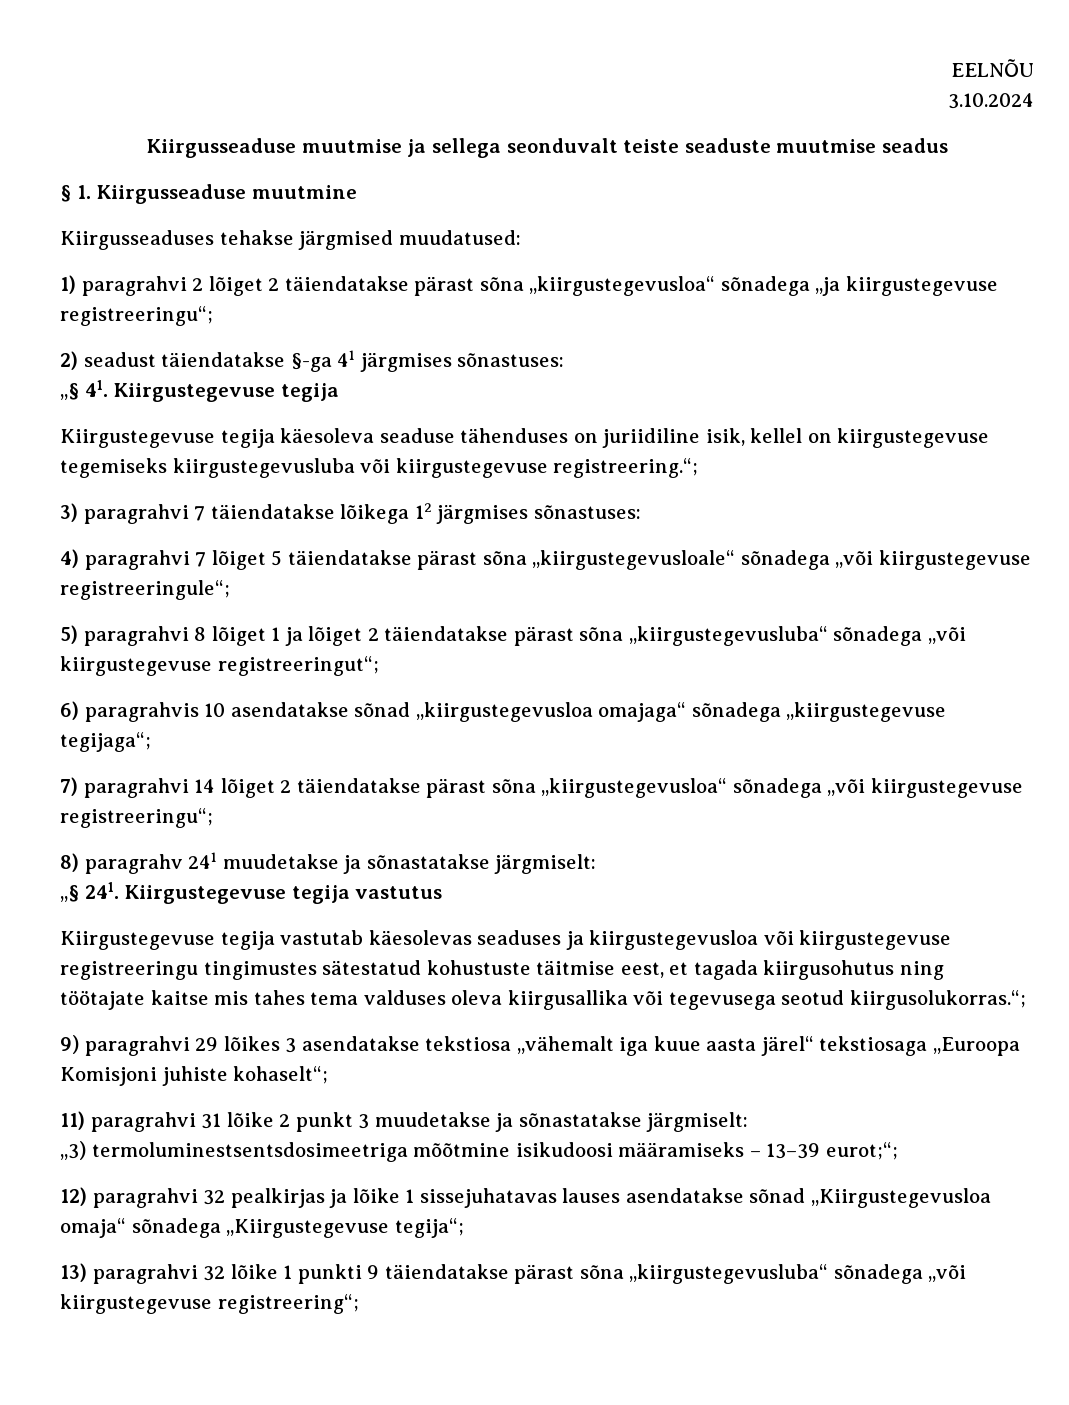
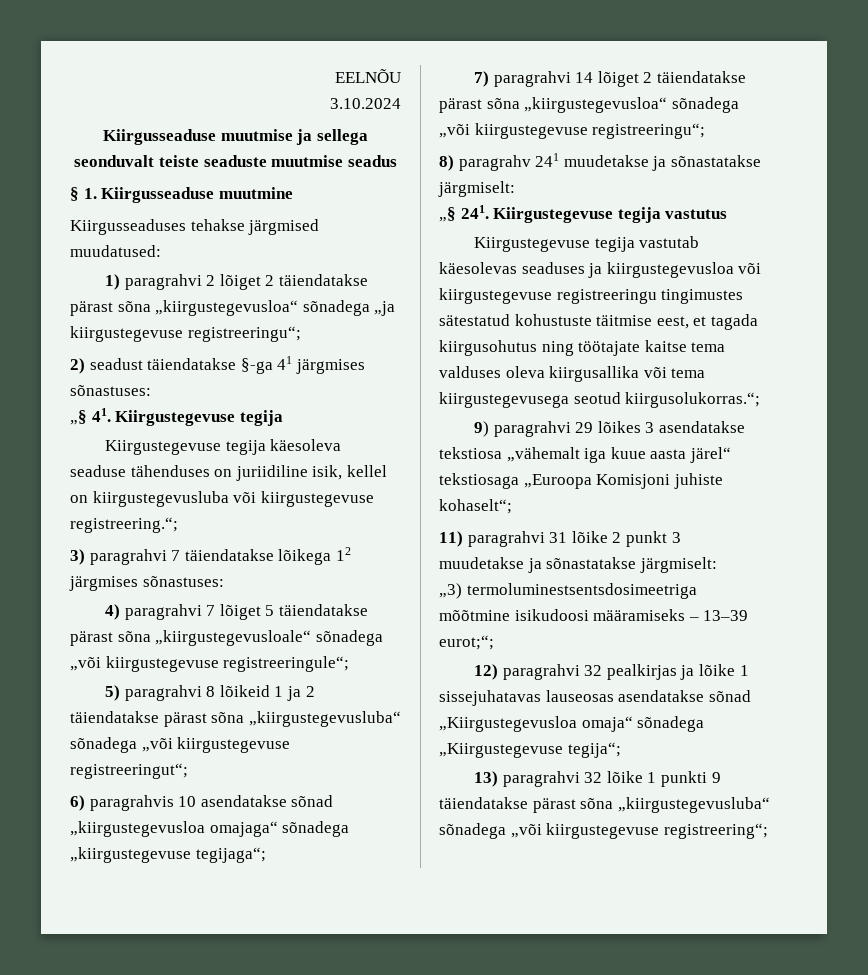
- Kiirgustegevuse tegija käesoleva seaduse tähenduses on juriidiline isik, kellel on kiirgustegevuse tegemiseks kiirgustegevusluba või kiirgustegevuse registreering.“;
+ Kiirgustegevuse tegija käesoleva seaduse tähenduses on juriidiline isik, kellel on kiirgustegevusluba või kiirgustegevuse registreering.“;
- 5) paragrahvi 8 lõiget 1 ja lõiget 2 täiendatakse pärast sõna „kiirgustegevusluba“ sõnadega „või kiirgustegevuse registreeringut“;
+ 5) paragrahvi 8 lõikeid 1 ja 2 täiendatakse pärast sõna „kiirgustegevusluba“ sõnadega „või kiirgustegevuse registreeringut“;
- Kiirgustegevuse tegija vastutab käesolevas seaduses ja kiirgustegevusloa või kiirgustegevuse registreeringu tingimustes sätestatud kohustuste täitmise eest, et tagada kiirgusohutus ning töötajate kaitse mis tahes tema valduses oleva kiirgusallika või tegevusega seotud kiirgusolukorras.“;
+ Kiirgustegevuse tegija vastutab käesolevas seaduses ja kiirgustegevusloa või kiirgustegevuse registreeringu tingimustes sätestatud kohustuste täitmise eest, et tagada kiirgusohutus ning töötajate kaitse tema valduses oleva kiirgusallika või tema kiirgustegevusega seotud kiirgusolukorras.“;
- 12) paragrahvi 32 pealkirjas ja lõike 1 sissejuhatavas lauses asendatakse sõnad „Kiirgustegevusloa omaja“ sõnadega „Kiirgustegevuse tegija“;
+ 12) paragrahvi 32 pealkirjas ja lõike 1 sissejuhatavas lauseosas asendatakse sõnad „Kiirgustegevusloa omaja“ sõnadega „Kiirgustegevuse tegija“;

